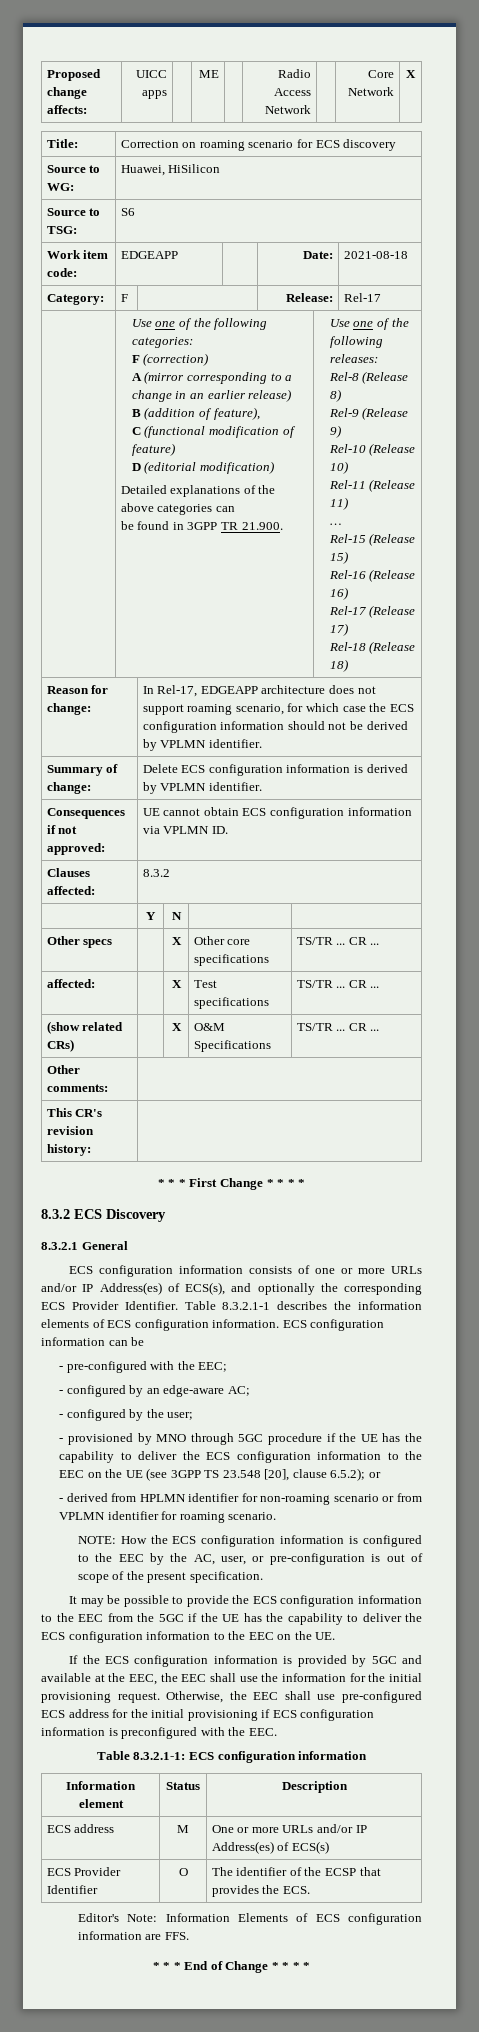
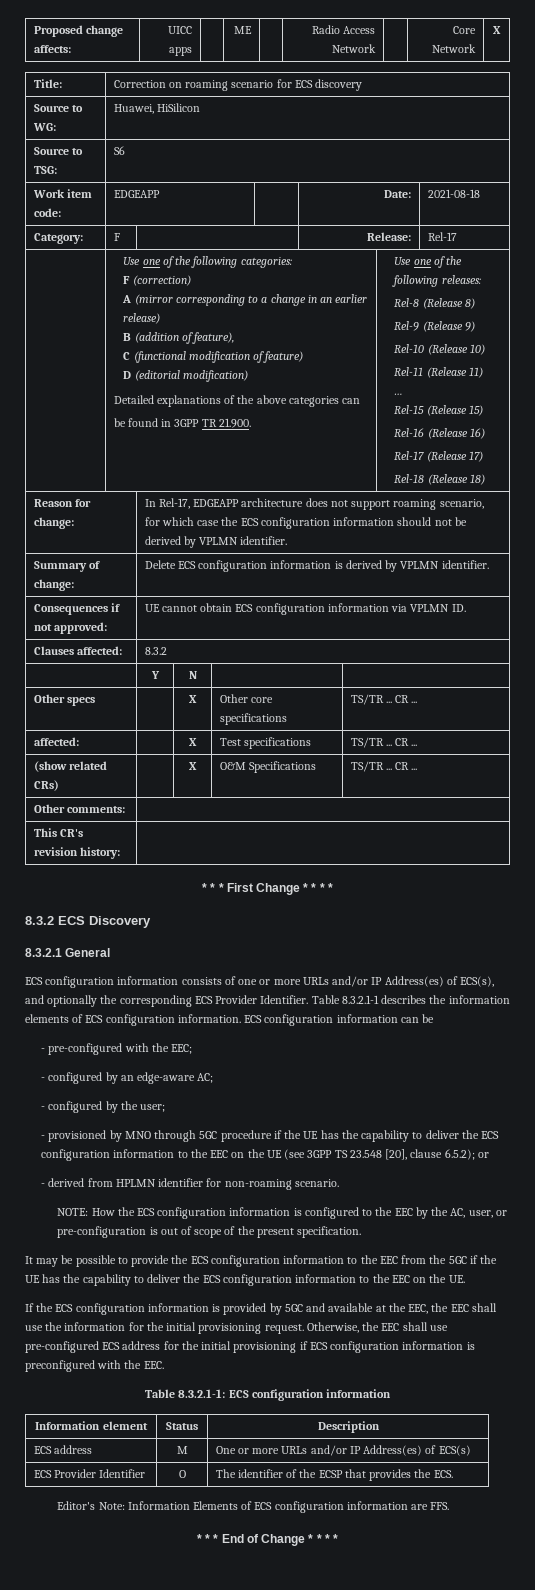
- - derived from HPLMN identifier for non-roaming scenario or from VPLMN identifier for roaming scenario.
+ - derived from HPLMN identifier for non-roaming scenario.

